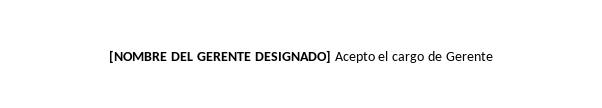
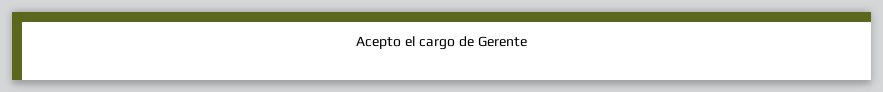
- [NOMBRE DEL GERENTE DESIGNADO] Acepto el cargo de Gerente
+ Acepto el cargo de Gerente

